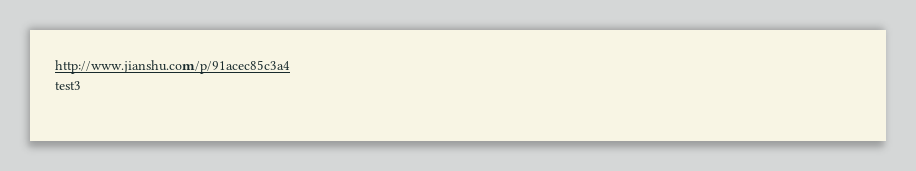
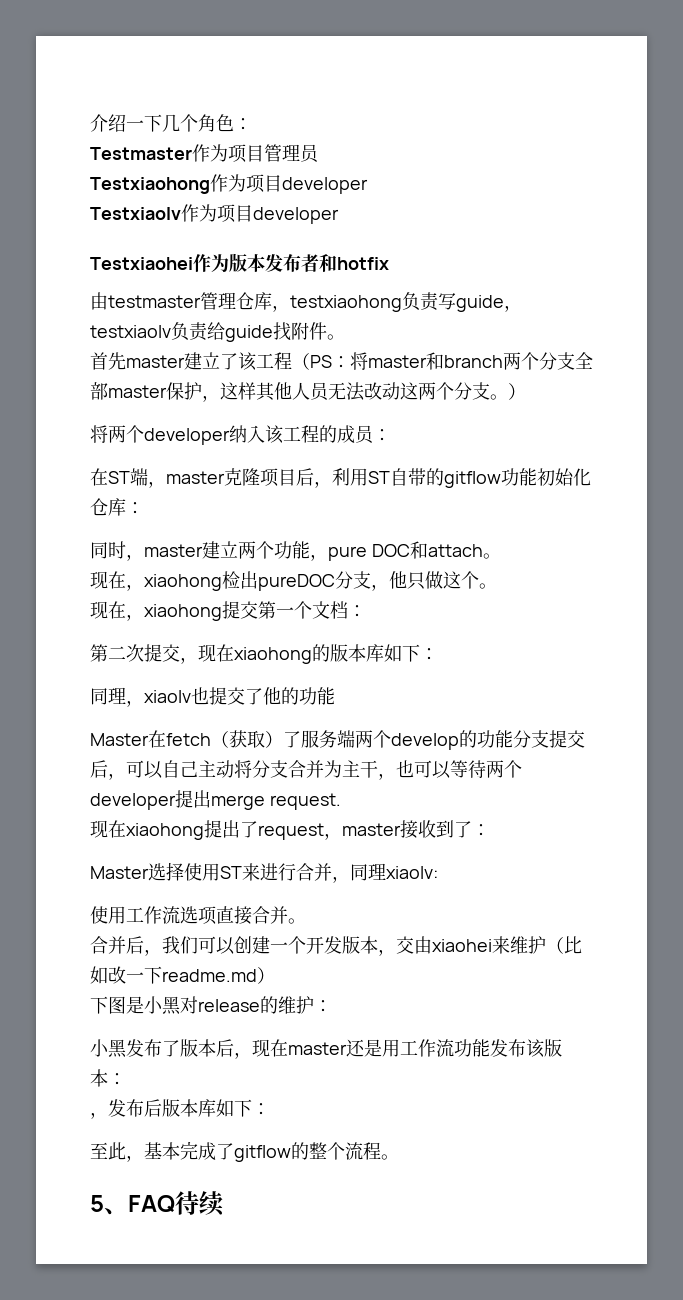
- http://www.jianshu.com/p/91acec85c3a4
- test3
+ 介绍一下几个角色：
+ Testmaster作为项目管理员
+ Testxiaohong作为项目developer
+ Testxiaolv作为项目developer
+ Testxiaohei作为版本发布者和hotfix
+ 由testmaster管理仓库，testxiaohong负责写guide，testxiaolv负责给guide找附件。
+ 首先master建立了该工程（PS：将master和branch两个分支全部master保护，这样其他人员无法改动这两个分支。）
+ 将两个developer纳入该工程的成员：
+ 在ST端，master克隆项目后，利用ST自带的gitflow功能初始化仓库：
+ 同时，master建立两个功能，pure DOC和attach。
+ 现在，xiaohong检出pureDOC分支，他只做这个。
+ 现在，xiaohong提交第一个文档：
+ 第二次提交，现在xiaohong的版本库如下：
+ 同理，xiaolv也提交了他的功能
+ Master在fetch（获取）了服务端两个develop的功能分支提交后，可以自己主动将分支合并为主干，也可以等待两个developer提出merge request.
+ 现在xiaohong提出了request，master接收到了：
+ Master选择使用ST来进行合并，同理xiaolv:
+ 使用工作流选项直接合并。
+ 合并后，我们可以创建一个开发版本，交由xiaohei来维护（比如改一下readme.md）
+ 下图是小黑对release的维护：
+ 小黑发布了版本后，现在master还是用工作流功能发布该版本：
+ ，发布后版本库如下：
+ 至此，基本完成了gitflow的整个流程。
+ 5、FAQ待续

